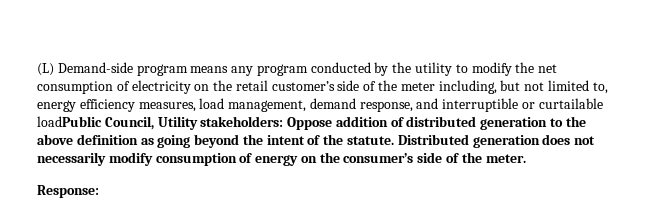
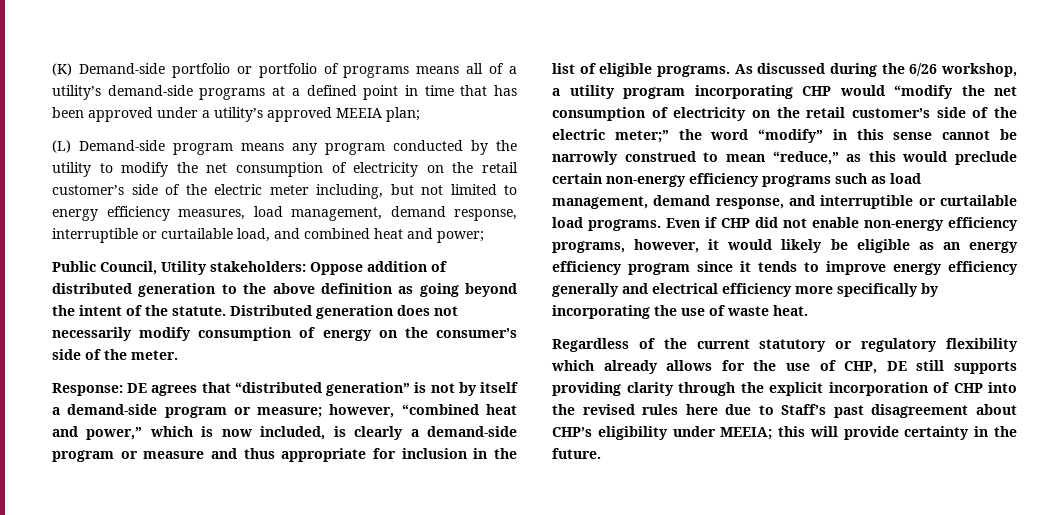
+ (K) Demand-side portfolio or portfolio of programs means all of a utility’s demand-side programs at a defined point in time that has been approved under a utility’s approved MEEIA plan;
- (L) Demand-side program means any program conducted by the utility to modify the net consumption of electricity on the retail customer’s side of the meter including, but not limited to, energy efficiency measures, load management, demand response, and interruptible or curtailable loadPublic Council, Utility stakeholders: Oppose addition of distributed generation to the above definition as going beyond the intent of the statute.
+ (L) Demand-side program means any program conducted by the utility to modify the net consumption of electricity on the retail customer’s side of the electric meter including, but not limited to energy efficiency measures, load management, demand response, interruptible or curtailable load, and combined heat and power;
+ Public Council, Utility stakeholders: Oppose addition of distributed generation to the above definition as going beyond the intent of the statute.
- Response:
+ Response: DE agrees that “distributed generation” is not by itself a demand-side program or measure; however, “combined heat and power,” which is now included, is clearly a demand-side program or measure and thus appropriate for inclusion in the list of eligible programs. As discussed during the 6/26 workshop, a utility program incorporating CHP would “modify the net consumption of electricity on the retail customer’s side of the electric meter;” the word “modify” in this sense cannot be narrowly construed to mean “reduce,” as this would preclude certain non-energy efficiency programs such as load management, demand response, and interruptible or curtailable load programs. Even if CHP did not enable non-energy efficiency programs, however, it would likely be eligible as an energy efficiency program since it tends to improve energy efficiency generally and electrical efficiency more specifically by incorporating the use of waste heat.
+ Regardless of the current statutory or regulatory flexibility which already allows for the use of CHP, DE still supports providing clarity through the explicit incorporation of CHP into the revised rules here due to Staff’s past disagreement about CHP’s eligibility under MEEIA; this will provide certainty in the future.

